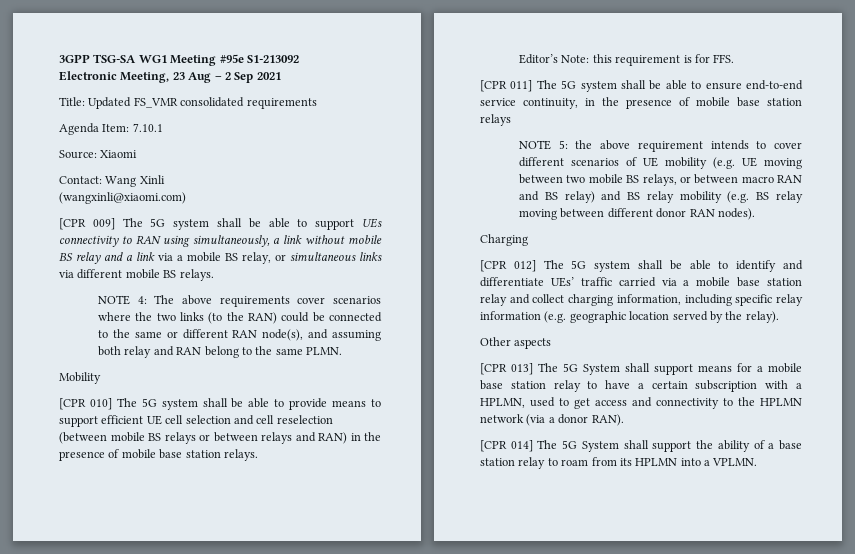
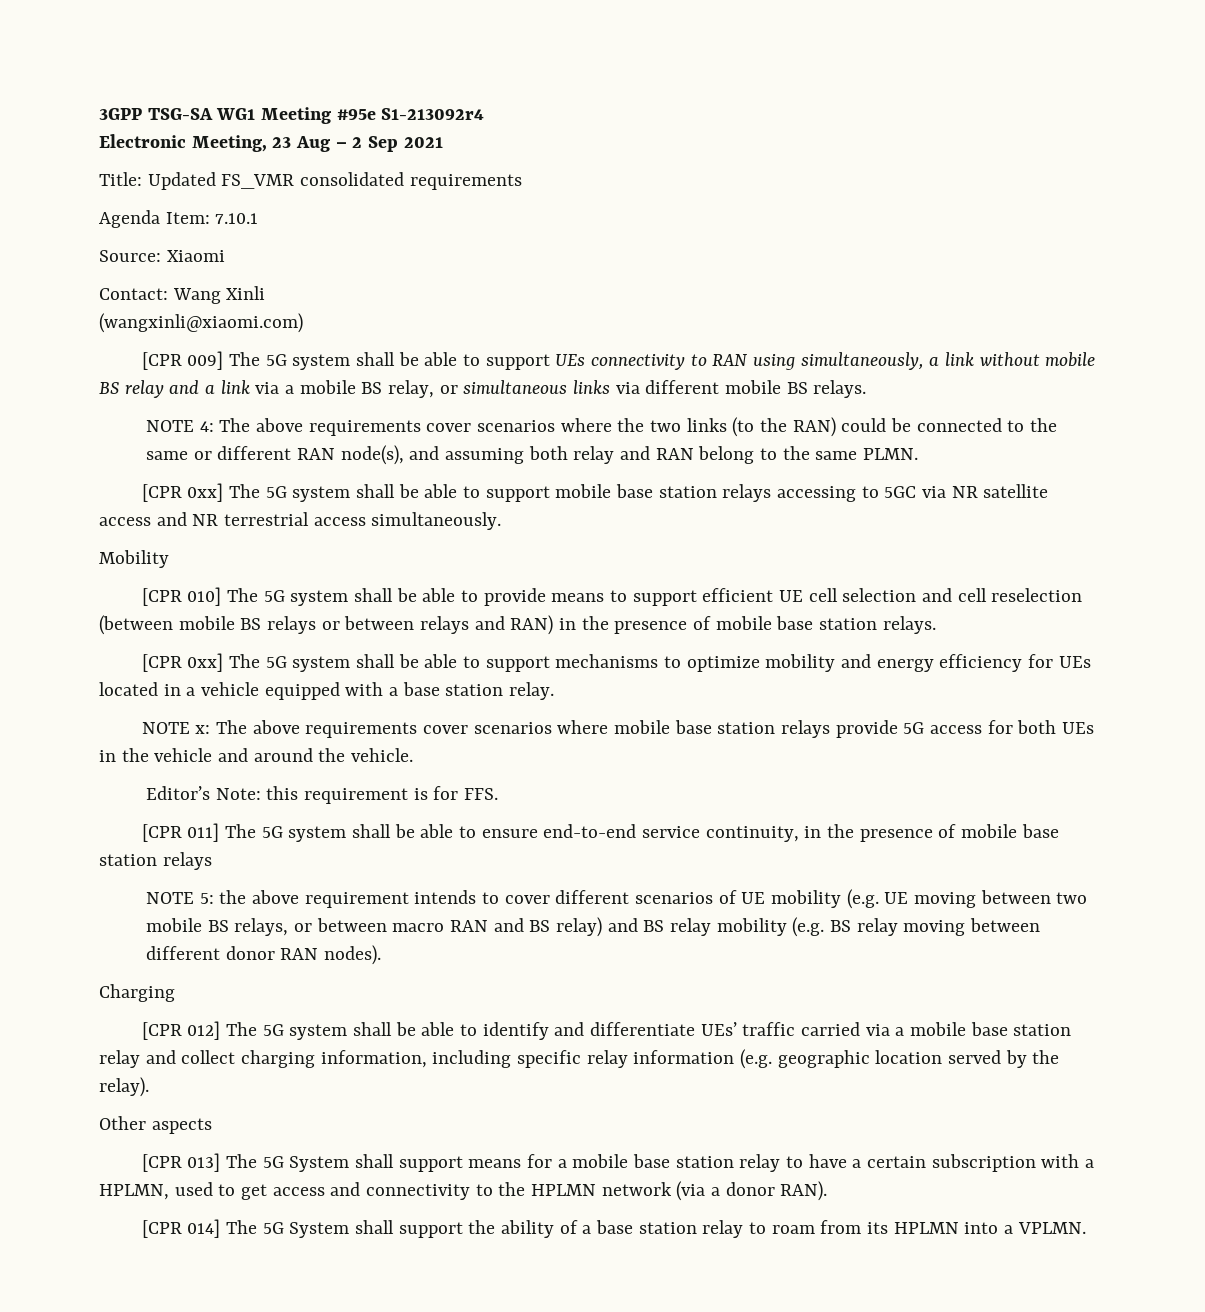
- 3GPP TSG-SA WG1 Meeting #95e S1-213092
+ 3GPP TSG-SA WG1 Meeting #95e S1-213092r4
+ [CPR 0xx] The 5G system shall be able to support mobile base station relays accessing to 5GC via NR satellite access and NR terrestrial access simultaneously.
+ [CPR 0xx] The 5G system shall be able to support mechanisms to optimize mobility and energy efficiency for UEs located in a vehicle equipped with a base station relay.
+ NOTE x: The above requirements cover scenarios where mobile base station relays provide 5G access for both UEs in the vehicle and around the vehicle.

